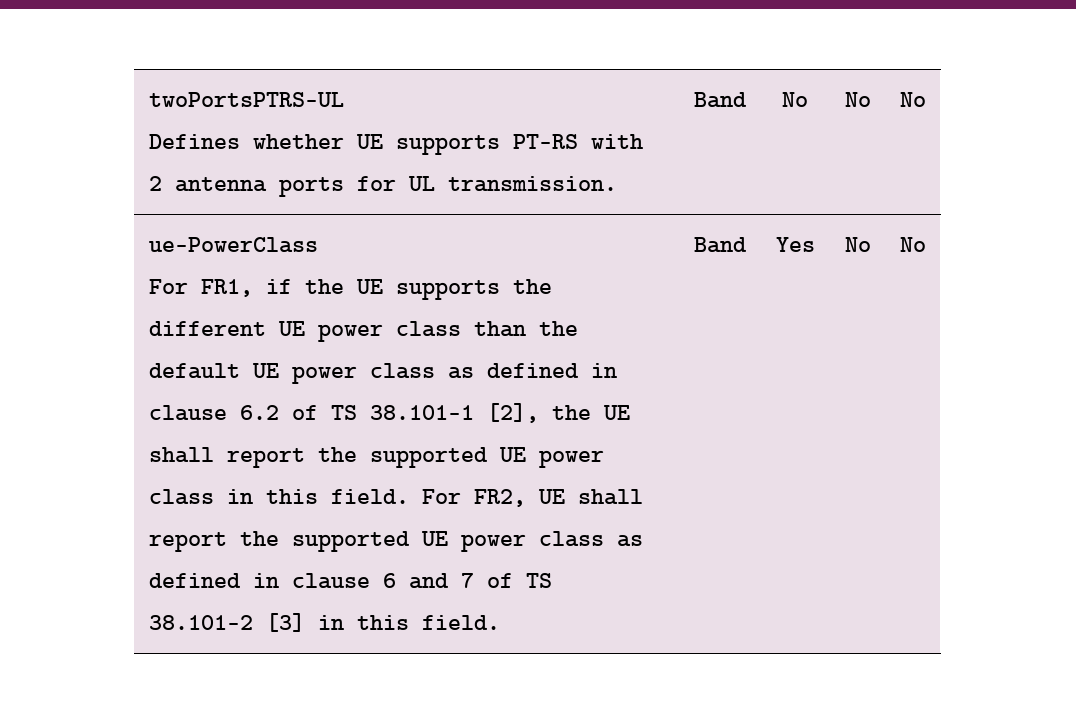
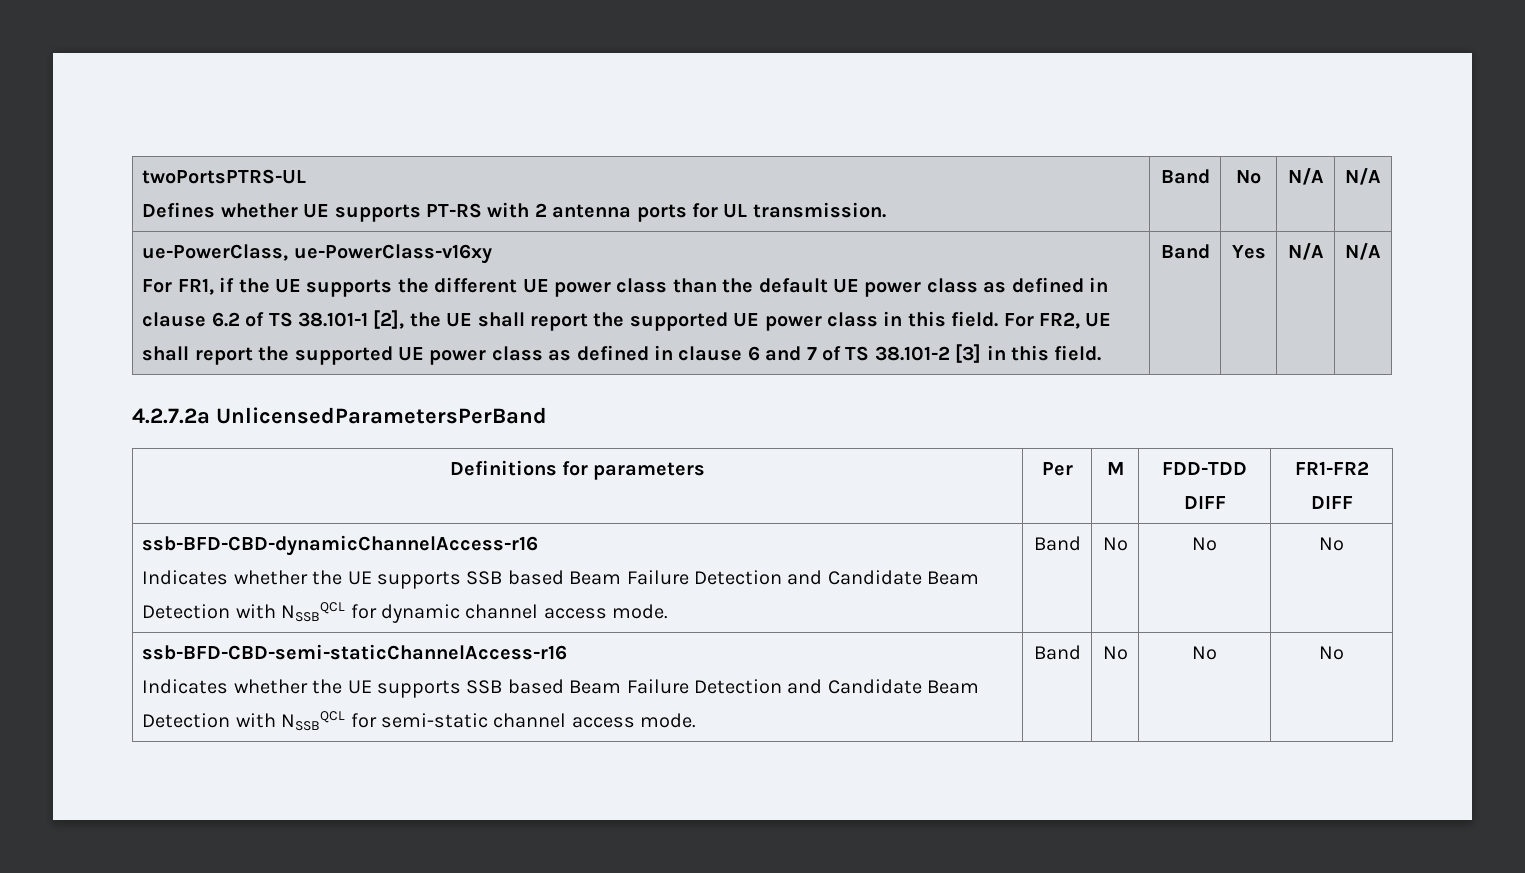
  twoPortsPTRS-UL
- Defines whether UE supports PT-RS with 2 antenna ports for UL transmission. | Band | No | No | No
- ue-PowerClass
+ Defines whether UE supports PT-RS with 2 antenna ports for UL transmission. | Band | No | N/A | N/A
+ ue-PowerClass, ue-PowerClass-v16xy
- Yes | No | No
+ Yes | N/A | N/A
+ 4.2.7.2a UnlicensedParametersPerBand
+ Definitions for parameters | Per | M | FDD-TDD DIFF | FR1-FR2 DIFF
+ ssb-BFD-CBD-dynamicChannelAccess-r16
+ Indicates whether the UE supports SSB based Beam Failure Detection and Candidate Beam Detection with NSSBQCL for dynamic channel access mode. | Band | No | No | No
+ ssb-BFD-CBD-semi-staticChannelAccess-r16
+ Indicates whether the UE supports SSB based Beam Failure Detection and Candidate Beam Detection with NSSBQCL for semi-static channel access mode. | Band | No | No | No

